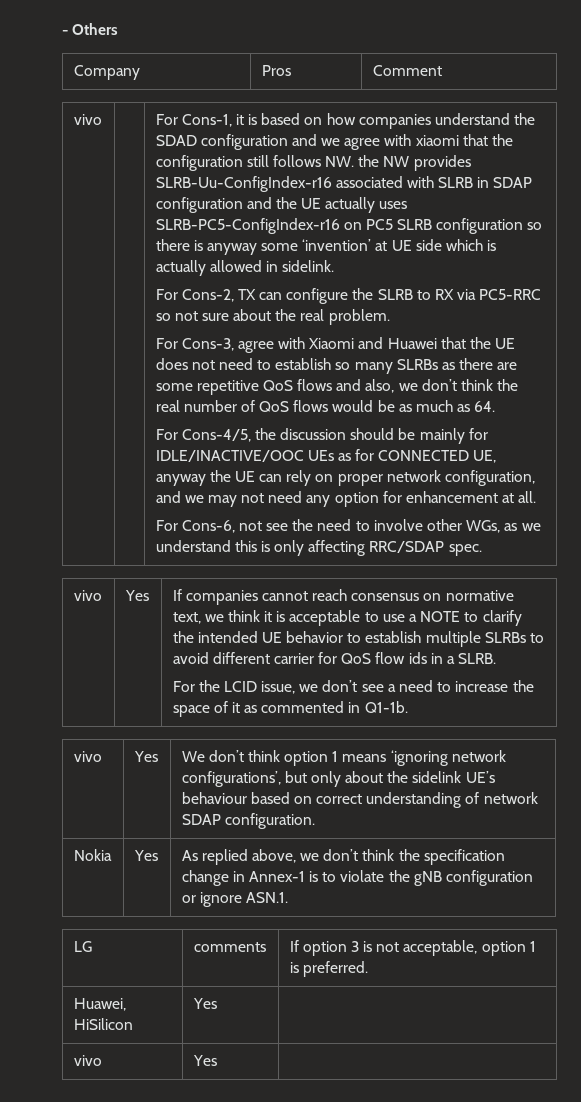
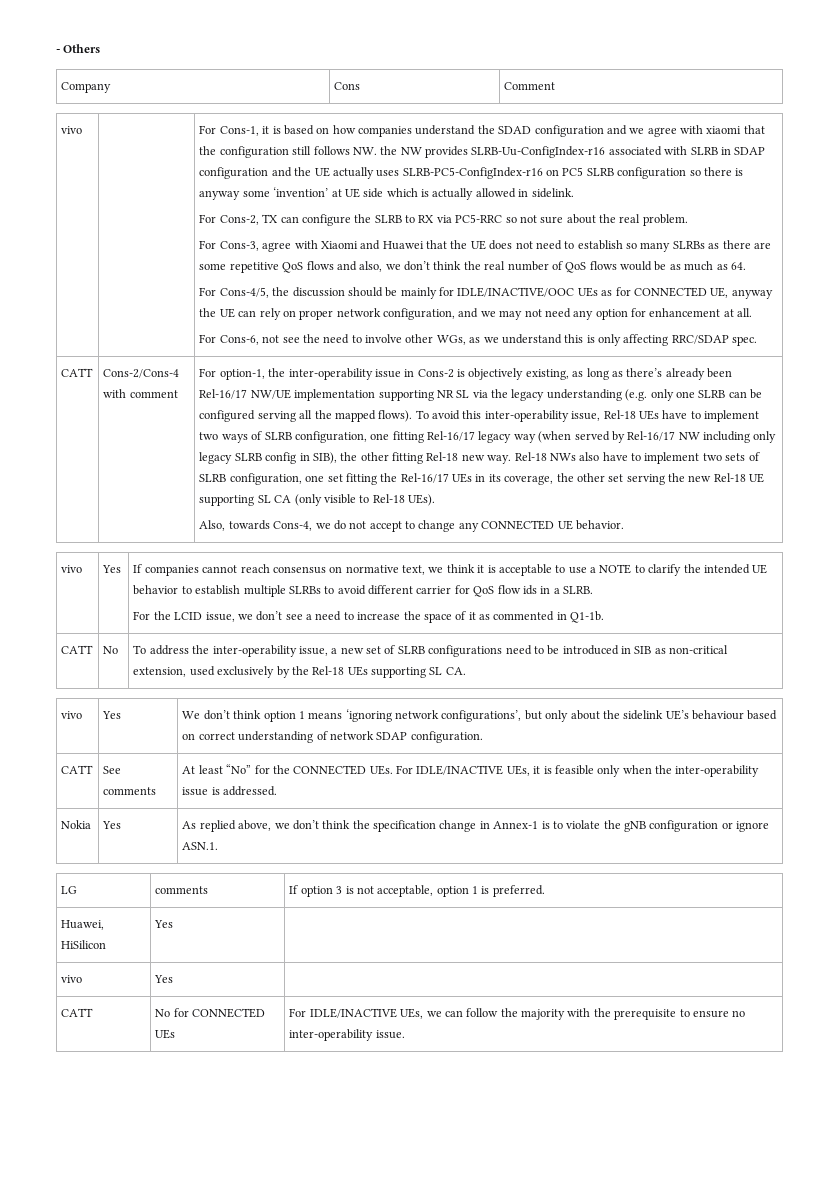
- Company | Pros | Comment
+ Company | Cons | Comment
+ CATT | Cons-2/Cons-4 with comment | For option-1, the inter-operability issue in Cons-2 is objectively existing, as long as there’s already been Rel-16/17 NW/UE implementation supporting NR SL via the legacy understanding (e.g. only one SLRB can be configured serving all the mapped flows). To avoid this inter-operability issue, Rel-18 UEs have to implement two ways of SLRB configuration, one fitting Rel-16/17 legacy way (when served by Rel-16/17 NW including only legacy SLRB config in SIB), the other fitting Rel-18 new way. Rel-18 NWs also have to implement two sets of SLRB configuration, one set fitting the Rel-16/17 UEs in its coverage, the other set serving the new Rel-18 UE supporting SL CA (only visible to Rel-18 UEs).
+ Also, towards Cons-4, we do not accept to change any CONNECTED UE behavior.
+ CATT | No | To address the inter-operability issue, a new set of SLRB configurations need to be introduced in SIB as non-critical extension, used exclusively by the Rel-18 UEs supporting SL CA.
+ CATT | See comments | At least “No” for the CONNECTED UEs. For IDLE/INACTIVE UEs, it is feasible only when the inter-operability issue is addressed.
+ CATT | No for CONNECTED UEs | For IDLE/INACTIVE UEs, we can follow the majority with the prerequisite to ensure no inter-operability issue.

